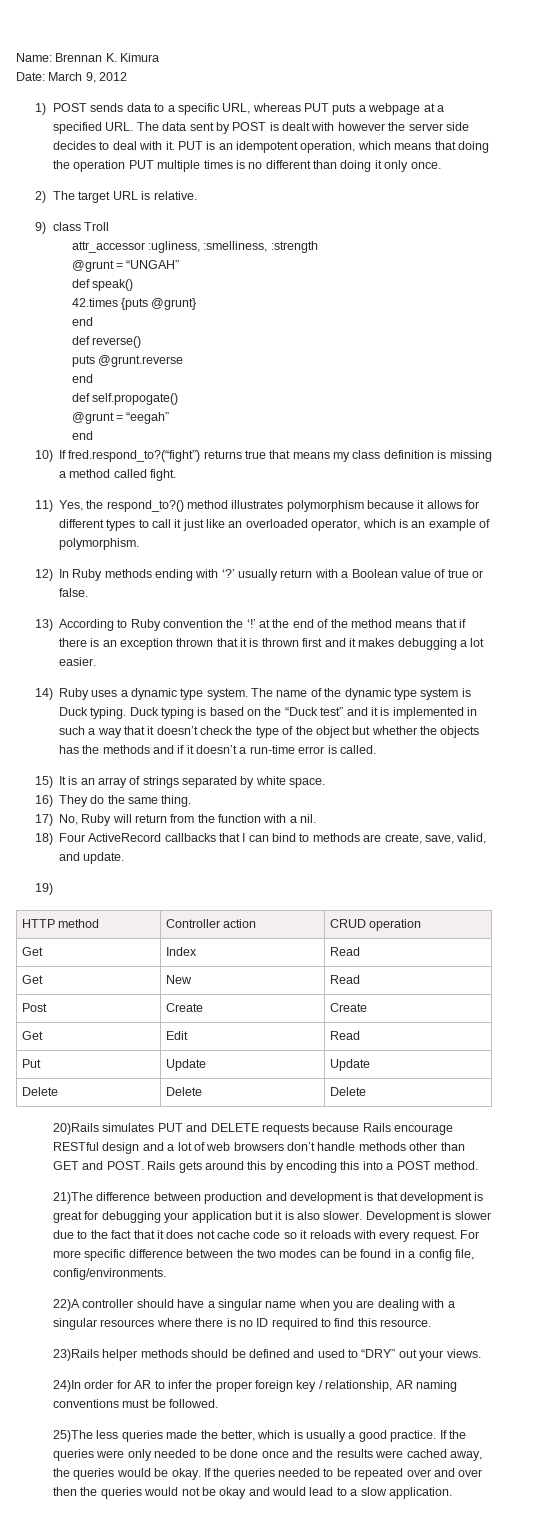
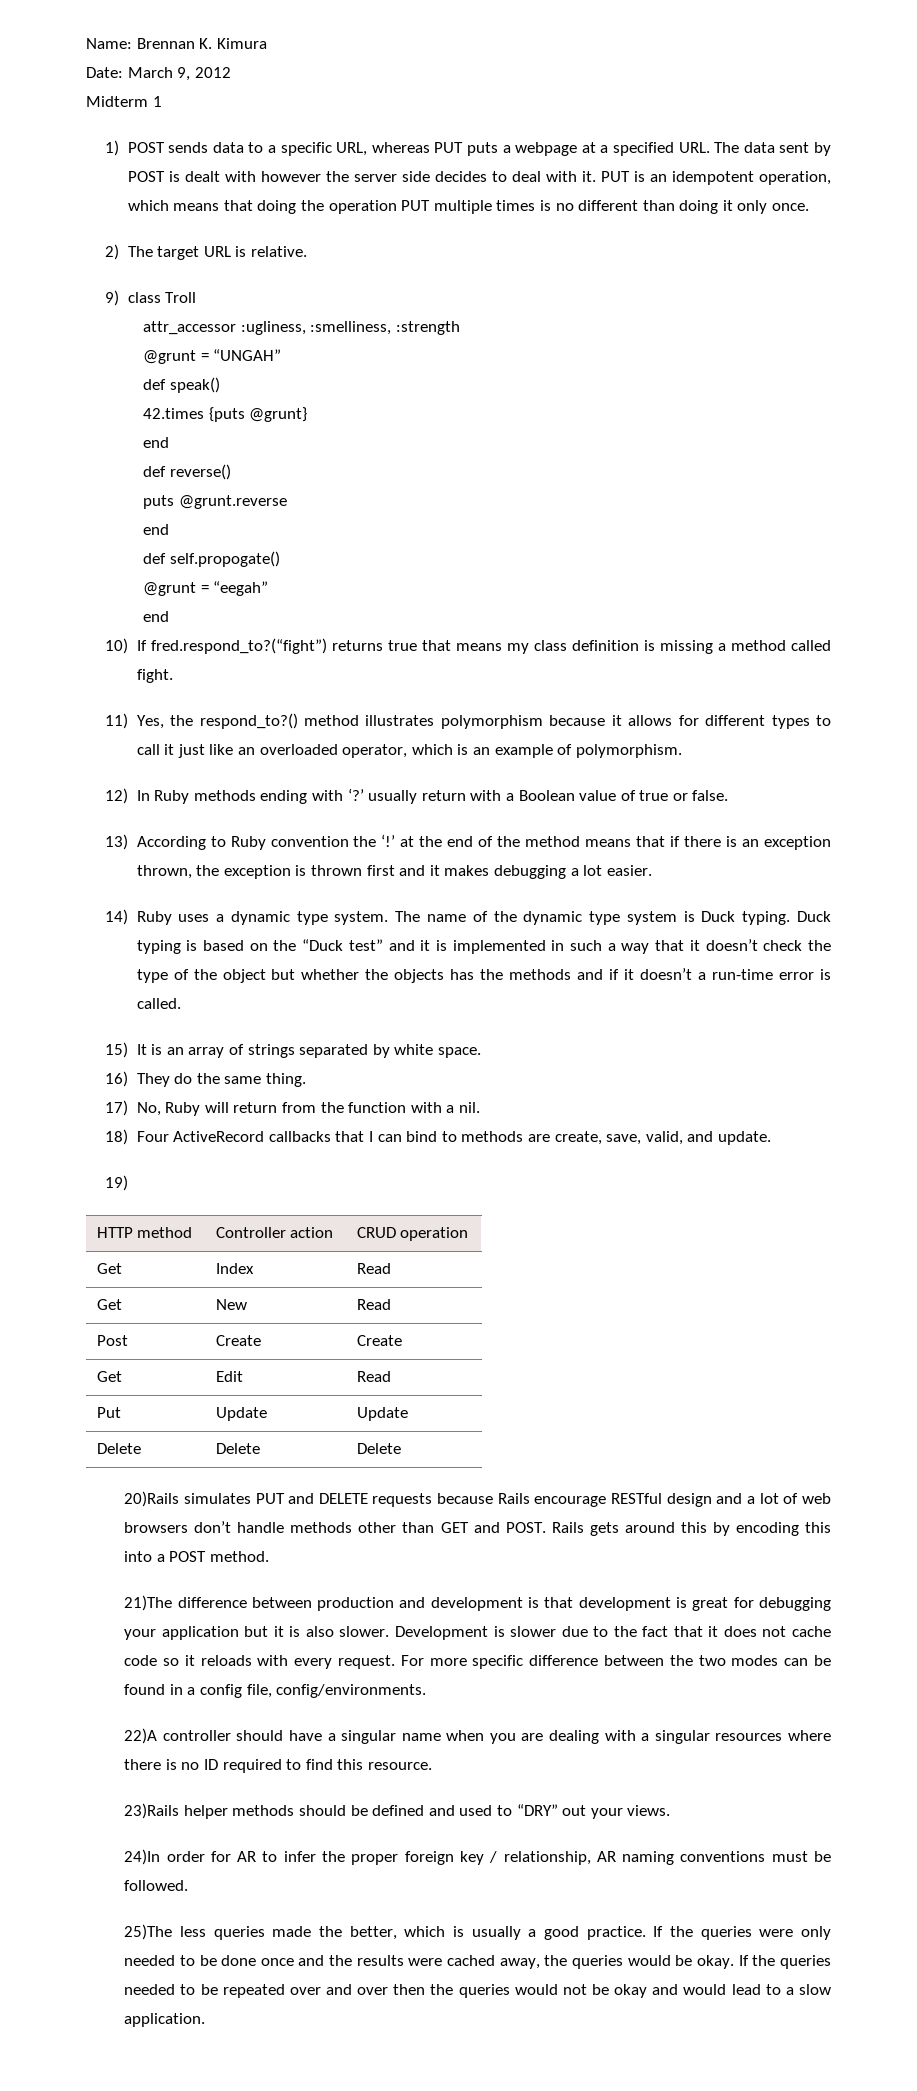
+ Midterm 1
- 13) According to Ruby convention the ‘!’ at the end of the method means that if there is an exception thrown that it is thrown first and it makes debugging a lot easier.
+ 13) According to Ruby convention the ‘!’ at the end of the method means that if there is an exception thrown, the exception is thrown first and it makes debugging a lot easier.

